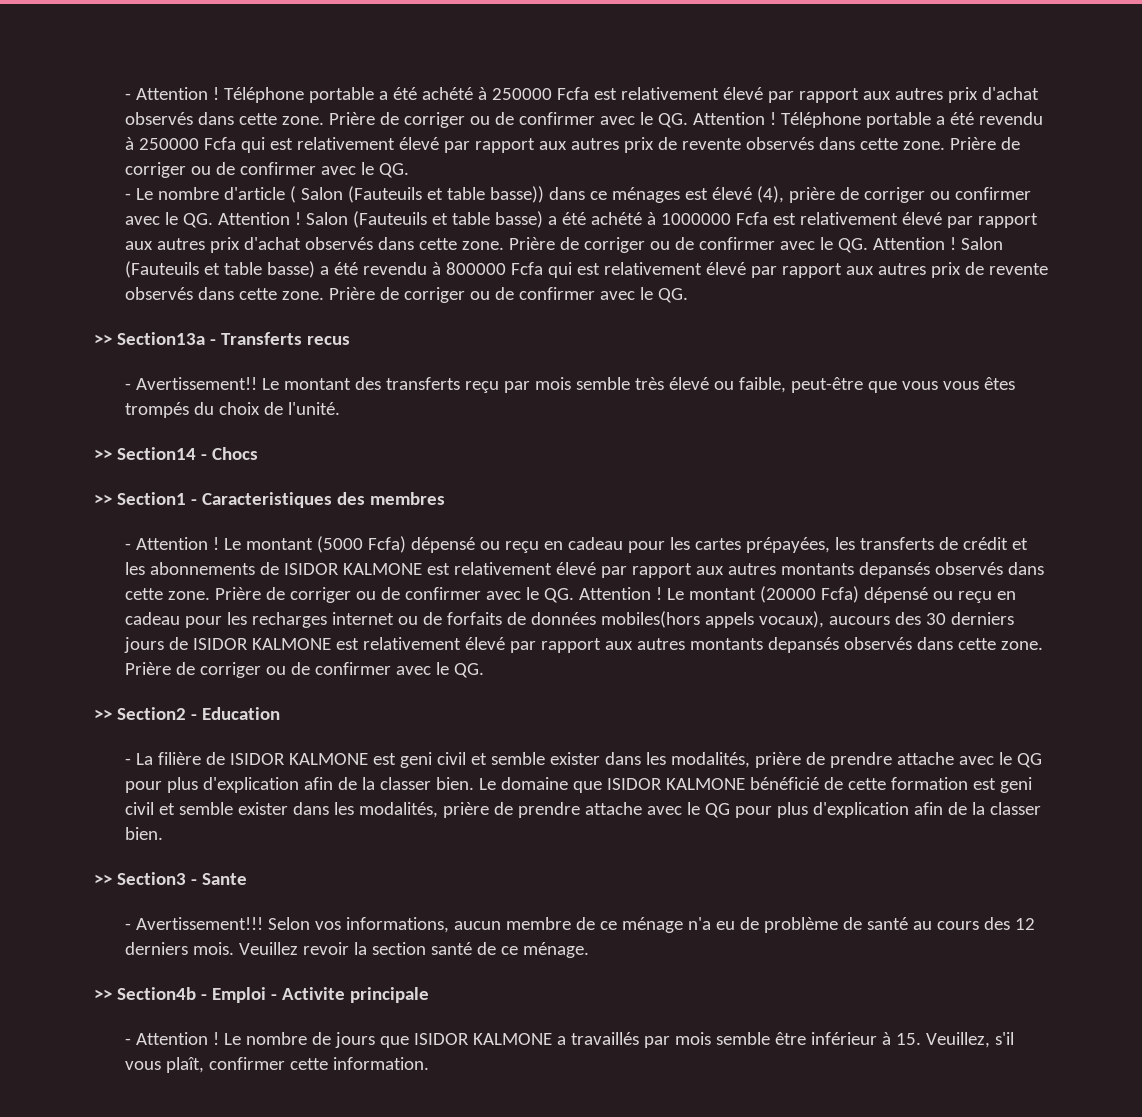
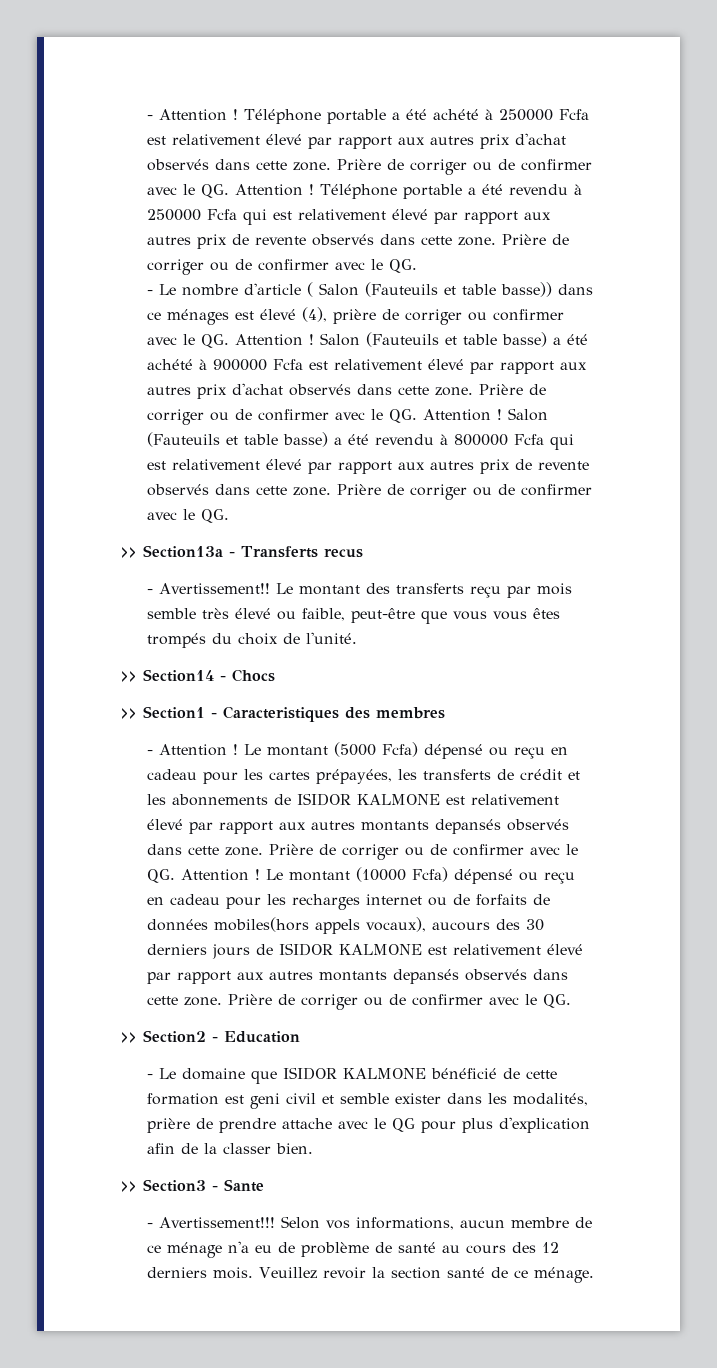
- Salon (Fauteuils et table basse) a été achété à 1000000 Fcfa est relativement élevé par rapport aux autres prix d'achat observés dans cette zone.
+ Salon (Fauteuils et table basse) a été achété à 900000 Fcfa est relativement élevé par rapport aux autres prix d'achat observés dans cette zone.
- Le montant (20000 Fcfa) dépensé ou reçu en cadeau pour les recharges internet ou de forfaits de données mobiles(hors appels vocaux), aucours des 30 derniers jours de ISIDOR KALMONE est relativement élevé par rapport aux autres montants depansés observés dans cette zone.
+ Le montant (10000 Fcfa) dépensé ou reçu en cadeau pour les recharges internet ou de forfaits de données mobiles(hors appels vocaux), aucours des 30 derniers jours de ISIDOR KALMONE est relativement élevé par rapport aux autres montants depansés observés dans cette zone.
- - La filière de ISIDOR KALMONE est geni civil et semble exister dans les modalités, prière de prendre attache avec le QG pour plus d'explication afin de la classer bien. Le domaine que ISIDOR KALMONE bénéficié de cette formation est geni civil et semble exister dans les modalités, prière de prendre attache avec le QG pour plus d'explication afin de la classer bien.
+ - Le domaine que ISIDOR KALMONE bénéficié de cette formation est geni civil et semble exister dans les modalités, prière de prendre attache avec le QG pour plus d'explication afin de la classer bien.
- >> Section4b - Emploi - Activite principale
- - Attention ! Le nombre de jours que ISIDOR KALMONE a travaillés par mois semble être inférieur à 15. Veuillez, s'il vous plaît, confirmer cette information.

